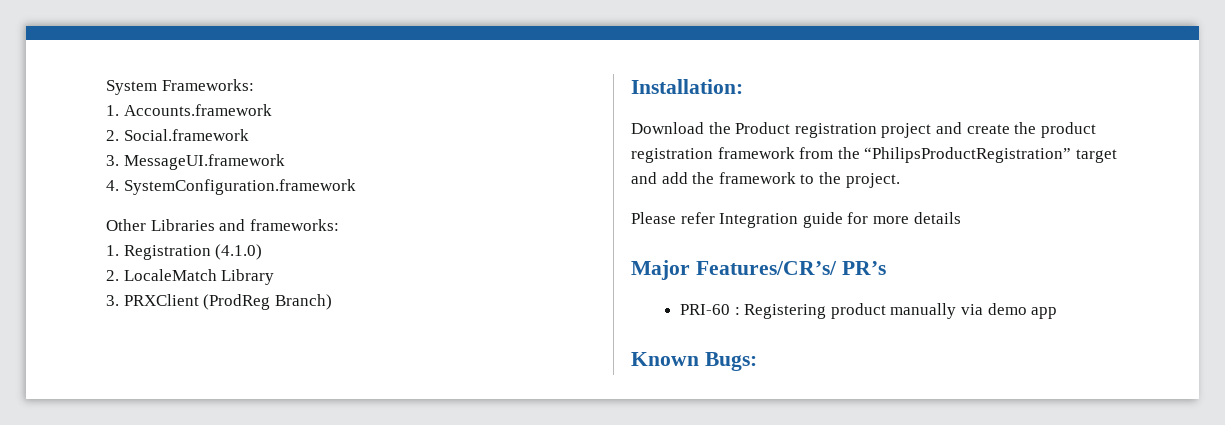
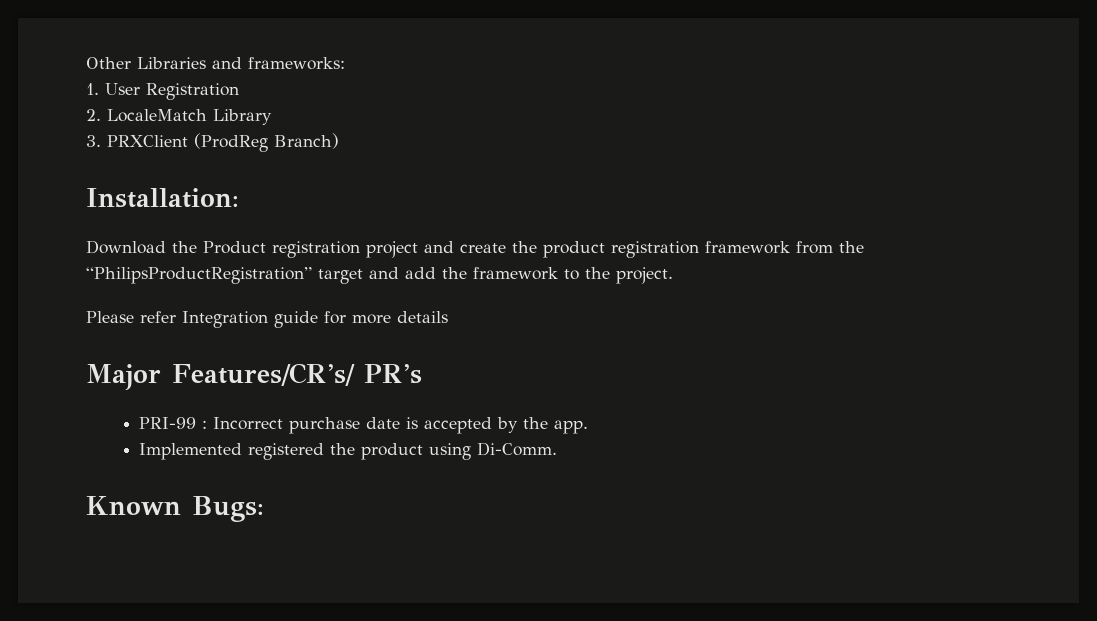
- System Frameworks:
- 1. Accounts.framework
- 2. Social.framework
- 3. MessageUI.framework
- 4. SystemConfiguration.framework
- 1. Registration (4.1.0)
+ 1. User Registration
- PRI-60 : Registering product manually via demo app
+ PRI-99 : Incorrect purchase date is accepted by the app.
+ Implemented registered the product using Di-Comm.

